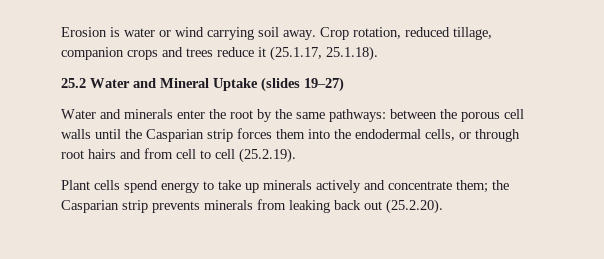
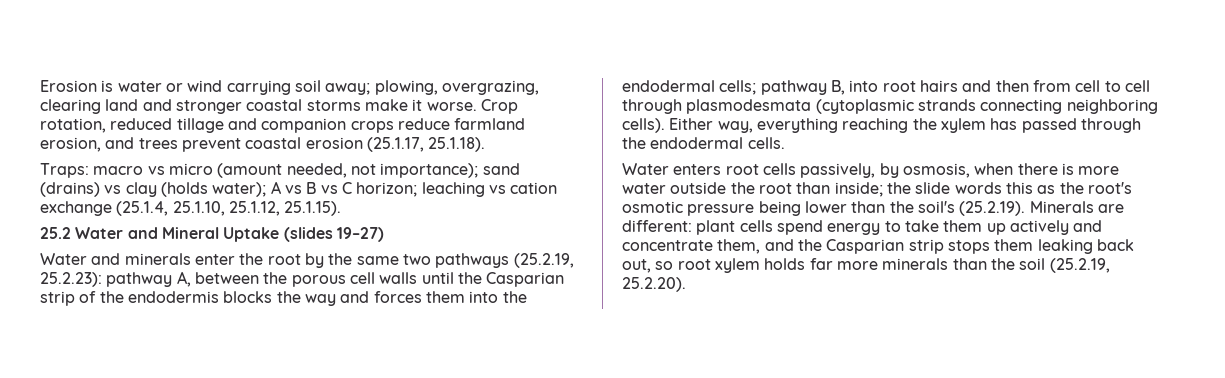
- Erosion is water or wind carrying soil away. Crop rotation, reduced tillage, companion crops and trees reduce it (25.1.17, 25.1.18).
+ Erosion is water or wind carrying soil away; plowing, overgrazing, clearing land and stronger coastal storms make it worse. Crop rotation, reduced tillage and companion crops reduce farmland erosion, and trees prevent coastal erosion (25.1.17, 25.1.18).
+ Traps: macro vs micro (amount needed, not importance); sand (drains) vs clay (holds water); A vs B vs C horizon; leaching vs cation exchange (25.1.4, 25.1.10, 25.1.12, 25.1.15).
- Water and minerals enter the root by the same pathways: between the porous cell walls until the Casparian strip forces them into the endodermal cells, or through root hairs and from cell to cell (25.2.19).
- Plant cells spend energy to take up minerals actively and concentrate them; the Casparian strip prevents minerals from leaking back out (25.2.20).
+ Water and minerals enter the root by the same two pathways (25.2.19, 25.2.23): pathway A, between the porous cell walls until the Casparian strip of the endodermis blocks the way and forces them into the endodermal cells; pathway B, into root hairs and then from cell to cell through plasmodesmata (cytoplasmic strands connecting neighboring cells). Either way, everything reaching the xylem has passed through the endodermal cells.
+ Water enters root cells passively, by osmosis, when there is more water outside the root than inside; the slide words this as the root's osmotic pressure being lower than the soil's (25.2.19). Minerals are different: plant cells spend energy to take them up actively and concentrate them, and the Casparian strip stops them leaking back out, so root xylem holds far more minerals than the soil (25.2.19, 25.2.20).

